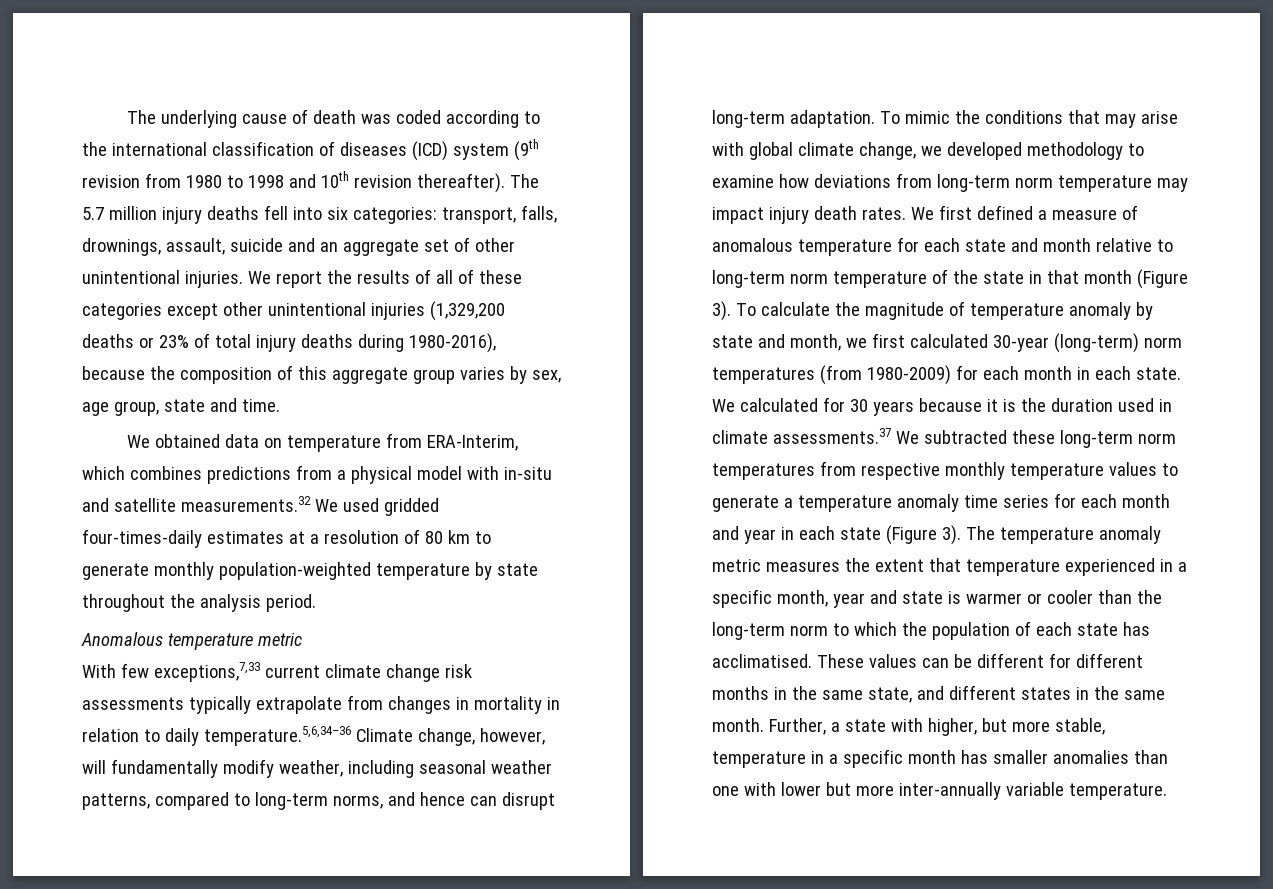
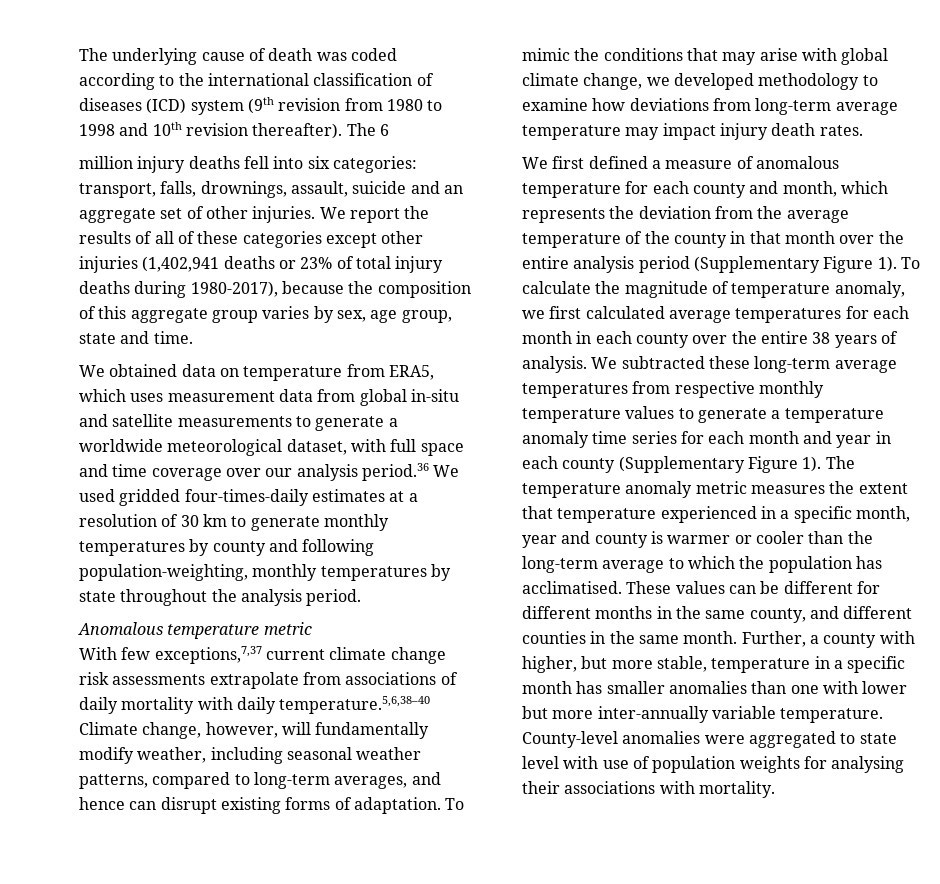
- The 5.7 million injury deaths fell into six categories: transport, falls, drownings, assault, suicide and an aggregate set of other unintentional injuries.
+ The 6
+ million injury deaths fell into six categories: transport, falls, drownings, assault, suicide and an aggregate set of other injuries.
- We report the results of all of these categories except other unintentional injuries (1,329,200 deaths or 23% of total injury deaths during 1980-2016), because the composition of this aggregate group varies by sex, age group, state and time.
+ We report the results of all of these categories except other injuries (1,402,941 deaths or 23% of total injury deaths during 1980-2017), because the composition of this aggregate group varies by sex, age group, state and time.
- We obtained data on temperature from ERA-Interim, which combines predictions from a physical model with in-situ and satellite measurements.32 We used gridded four-times-daily estimates at a resolution of 80 km to generate monthly population-weighted temperature by state throughout the analysis period.
+ We obtained data on temperature from ERA5, which uses measurement data from global in-situ and satellite measurements to generate a worldwide meteorological dataset, with full space and time coverage over our analysis period.36 We used gridded four-times-daily estimates at a resolution of 30 km to generate monthly temperatures by county and following population-weighting, monthly temperatures by state throughout the analysis period.
- With few exceptions,7,33 current climate change risk assessments typically extrapolate from changes in mortality in relation to daily temperature.5,6,34–36 Climate change, however, will fundamentally modify weather, including seasonal weather patterns, compared to long-term norms, and hence can disrupt long-term adaptation.
+ With few exceptions,7,37 current climate change risk assessments extrapolate from associations of daily mortality with daily temperature.5,6,38–40 Climate change, however, will fundamentally modify weather, including seasonal weather patterns, compared to long-term averages, and hence can disrupt existing forms of adaptation.
- To mimic the conditions that may arise with global climate change, we developed methodology to examine how deviations from long-term norm temperature may impact injury death rates. We first defined a measure of anomalous temperature for each state and month relative to long-term norm temperature of the state in that month (Figure 3).
+ To mimic the conditions that may arise with global climate change, we developed methodology to examine how deviations from long-term average temperature may impact injury death rates.
+ We first defined a measure of anomalous temperature for each county and month, which represents the deviation from the average temperature of the county in that month over the entire analysis period (Supplementary Figure 1).
- To calculate the magnitude of temperature anomaly by state and month, we first calculated 30-year (long-term) norm temperatures (from 1980-2009) for each month in each state. We calculated for 30 years because it is the duration used in climate assessments.37 We subtracted these long-term norm temperatures from respective monthly temperature values to generate a temperature anomaly time series for each month and year in each state (Figure 3).
+ To calculate the magnitude of temperature anomaly, we first calculated average temperatures for each month in each county over the entire 38 years of analysis. We subtracted these long-term average temperatures from respective monthly temperature values to generate a temperature anomaly time series for each month and year in each county (Supplementary Figure 1).
- The temperature anomaly metric measures the extent that temperature experienced in a specific month, year and state is warmer or cooler than the long-term norm to which the population of each state has acclimatised.
+ The temperature anomaly metric measures the extent that temperature experienced in a specific month, year and county is warmer or cooler than the long-term average to which the population has acclimatised.
- These values can be different for different months in the same state, and different states in the same month.
+ These values can be different for different months in the same county, and different counties in the same month.
- Further, a state with higher, but more stable, temperature in a specific month has smaller anomalies than one with lower but more inter-annually variable temperature.
+ Further, a county with higher, but more stable, temperature in a specific month has smaller anomalies than one with lower but more inter-annually variable temperature.
+ County-level anomalies were aggregated to state level with use of population weights for analysing their associations with mortality.

